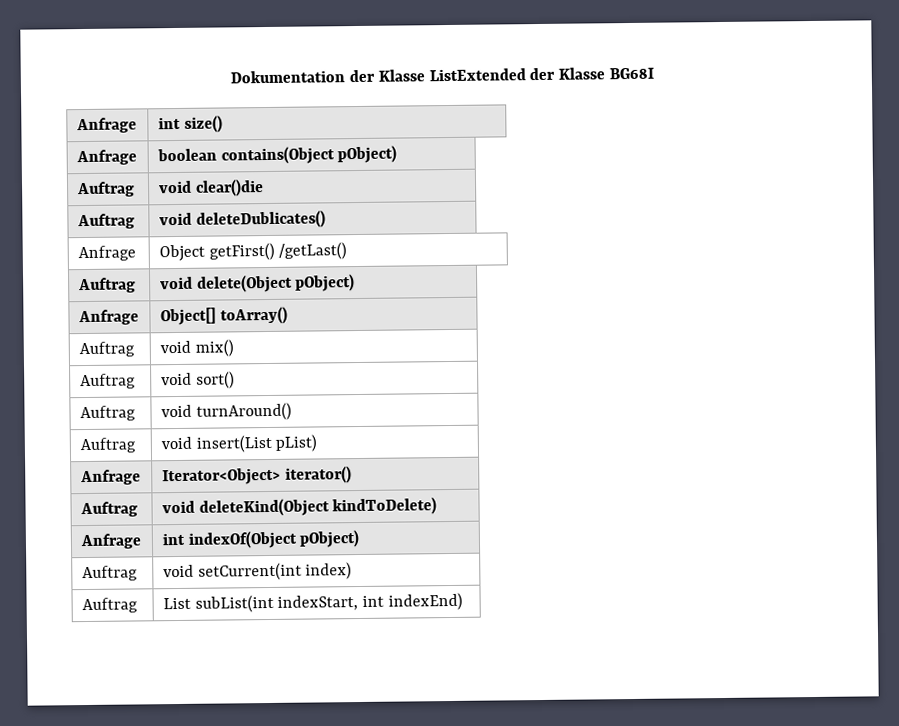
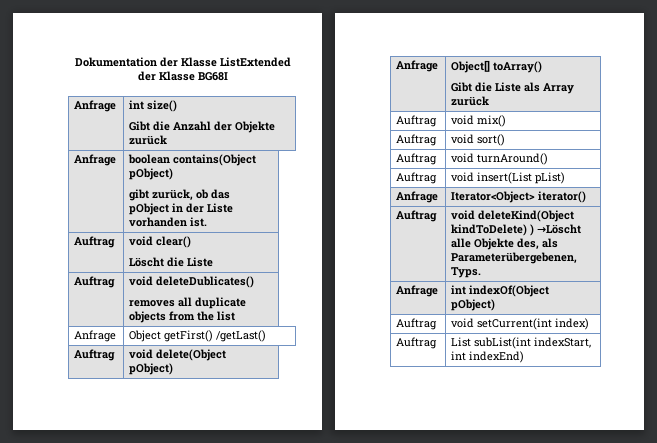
  Anfrage | int size()
+ Gibt die Anzahl der Objekte zurück
  Anfrage | boolean contains(Object pObject)
- Auftrag | void clear()die
+ gibt zurück, ob das pObject in der Liste vorhanden ist.
+ Auftrag | void clear()
+ Löscht die Liste
  Auftrag | void deleteDublicates()
+ removes all duplicate objects from the list
  Anfrage | Object[] toArray()
+ Gibt die Liste als Array zurück
- Auftrag | void deleteKind(Object kindToDelete)
+ Auftrag | void deleteKind(Object kindToDelete) ) →Löscht alle Objekte des, als Parameterübergebenen, Typs.

